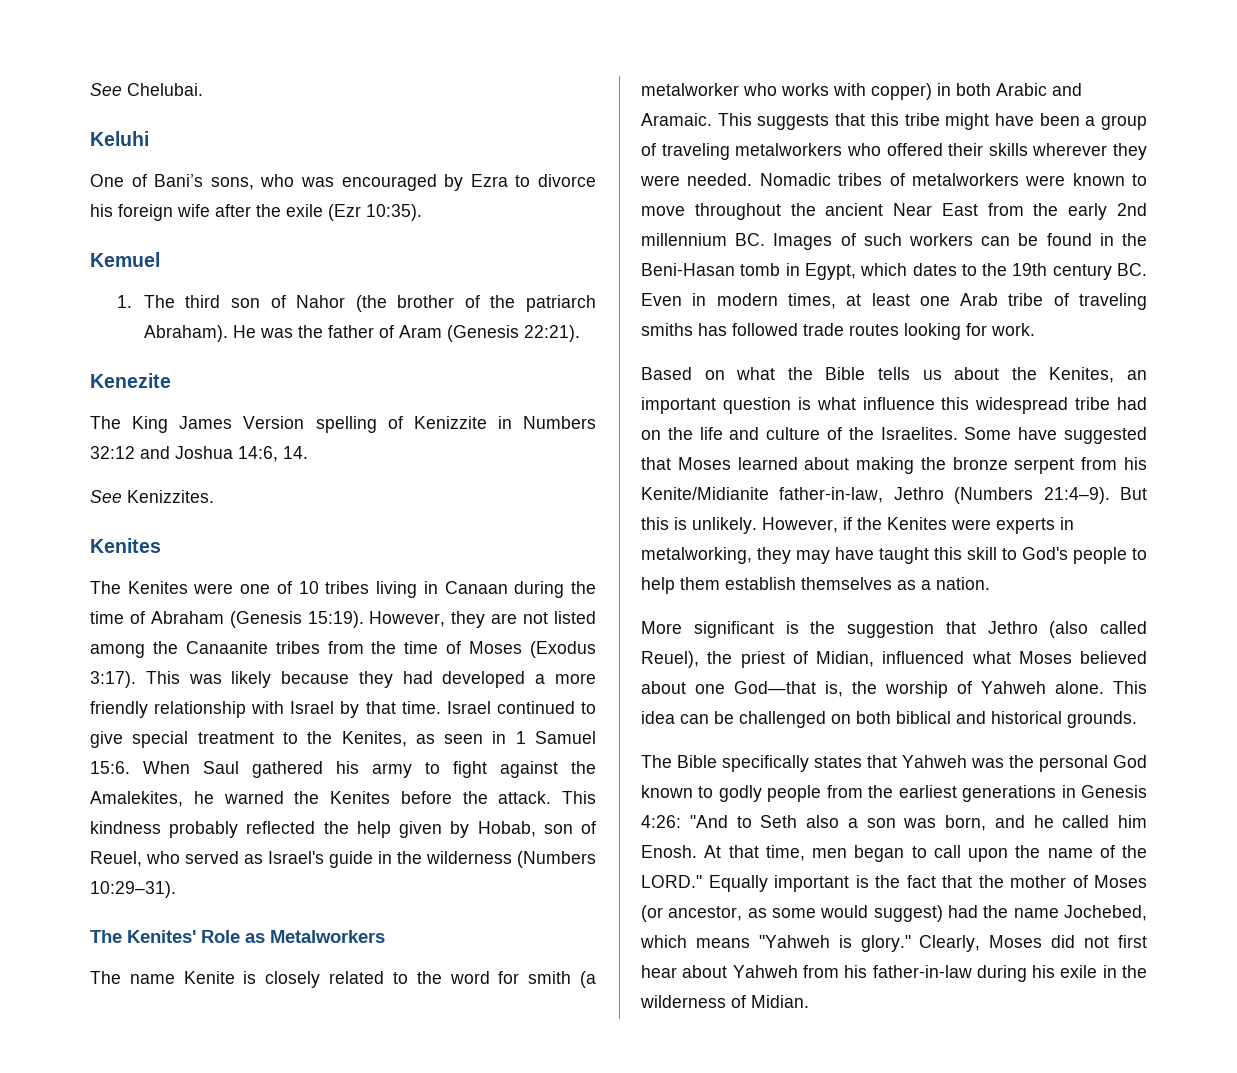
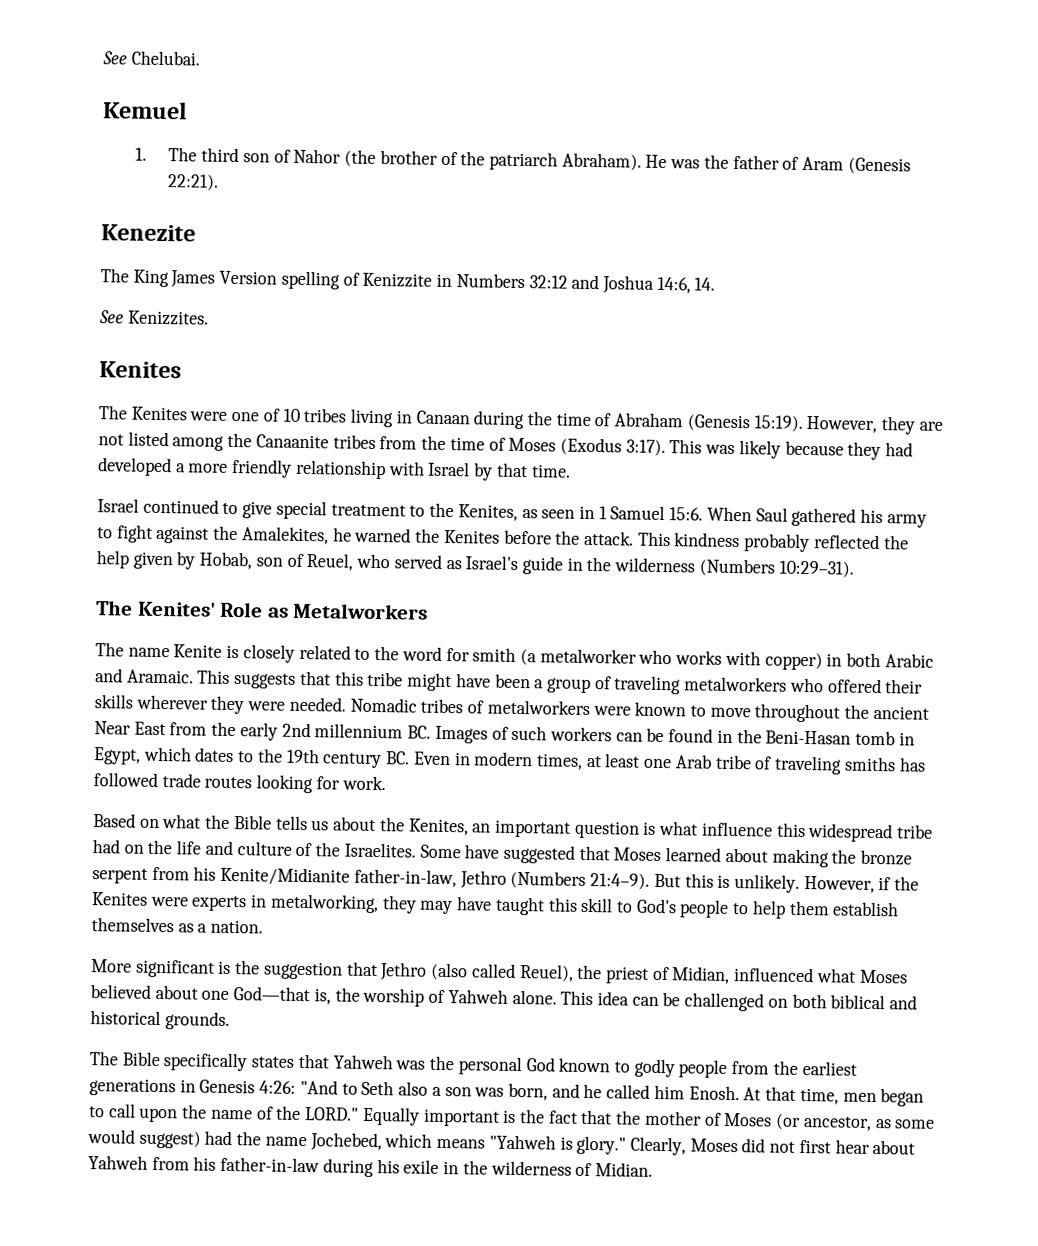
- Keluhi
- One of Bani’s sons, who was encouraged by Ezra to divorce his foreign wife after the exile (Ezr 10:35).
- This was likely because they had developed a more friendly relationship with Israel by that time. Israel continued to give special treatment to the Kenites, as seen in 1 Samuel 15:6.
+ This was likely because they had developed a more friendly relationship with Israel by that time.
+ Israel continued to give special treatment to the Kenites, as seen in 1 Samuel 15:6.

